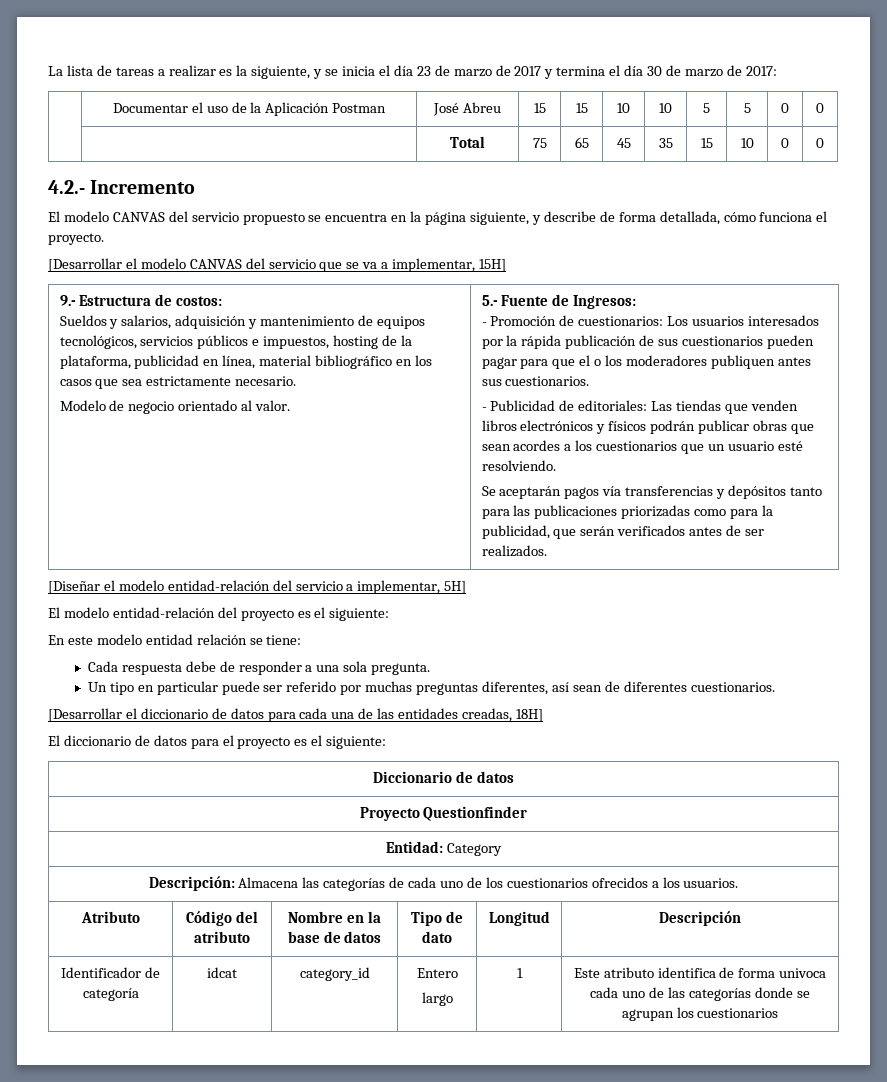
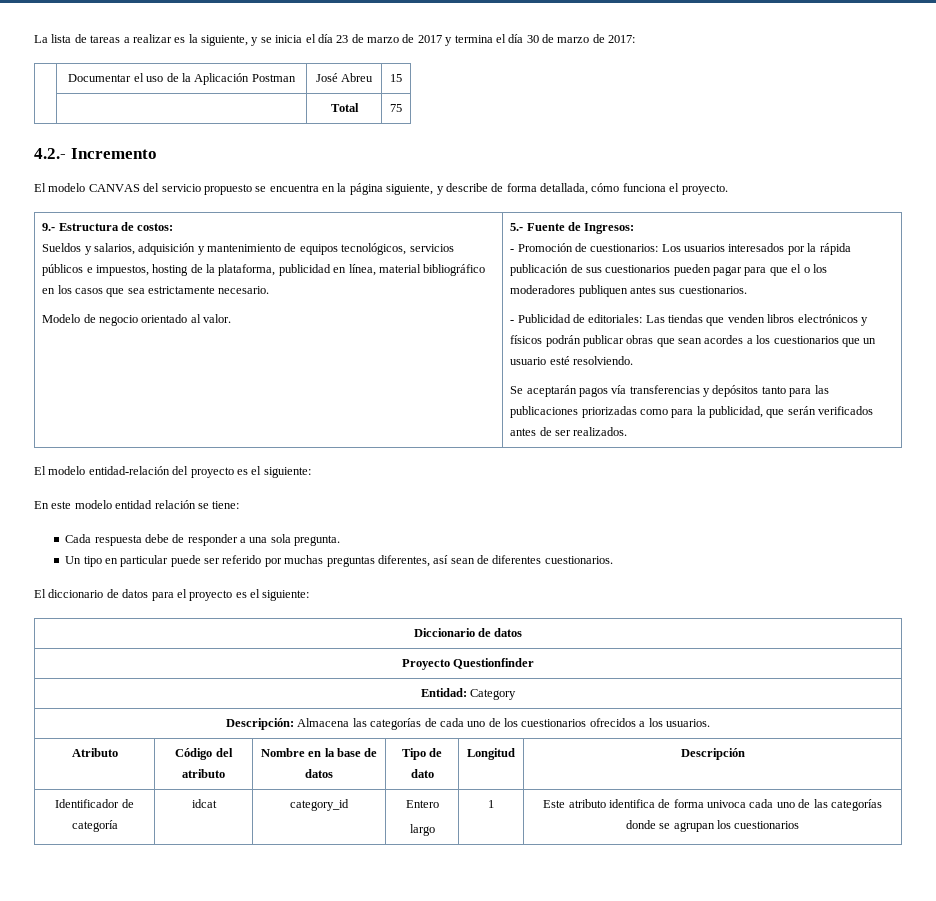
- | Documentar el uso de la Aplicación Postman | José Abreu | 15 | 15 | 10 | 10 | 5 | 5 | 0 | 0
- | | Total | 75 | 65 | 45 | 35 | 15 | 10 | 0 | 0
+ | Documentar el uso de la Aplicación Postman | José Abreu | 15
+ | | Total | 75
- [Desarrollar el modelo CANVAS del servicio que se va a implementar, 15H]
- [Diseñar el modelo entidad-relación del servicio a implementar, 5H]
- [Desarrollar el diccionario de datos para cada una de las entidades creadas, 18H]

